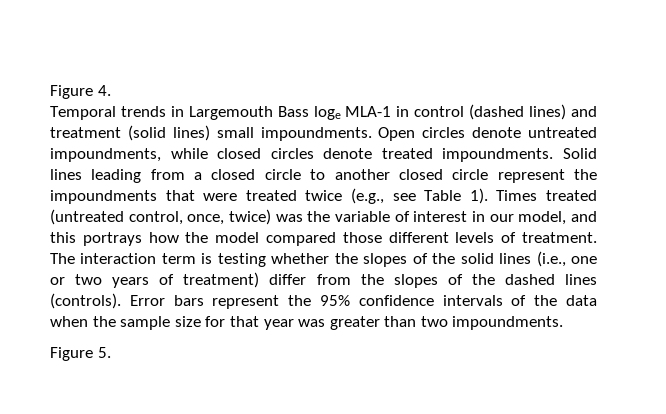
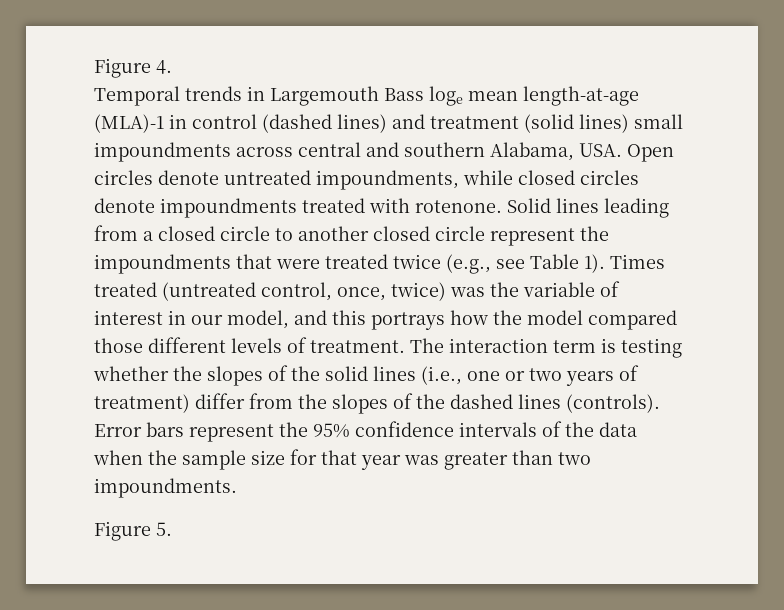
- Temporal trends in Largemouth Bass loge MLA-1 in control (dashed lines) and treatment (solid lines) small impoundments. Open circles denote untreated impoundments, while closed circles denote treated impoundments.
+ Temporal trends in Largemouth Bass loge mean length-at-age (MLA)-1 in control (dashed lines) and treatment (solid lines) small impoundments across central and southern Alabama, USA. Open circles denote untreated impoundments, while closed circles denote impoundments treated with rotenone.

